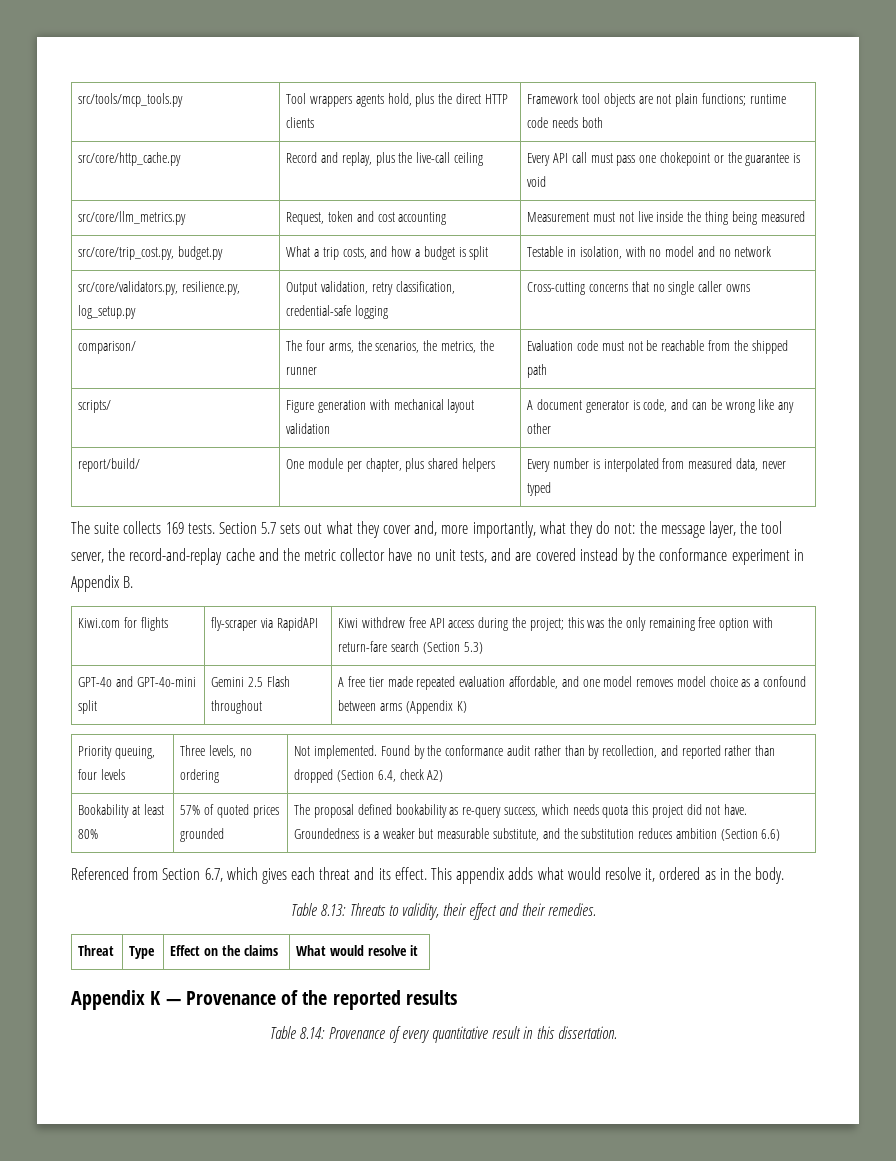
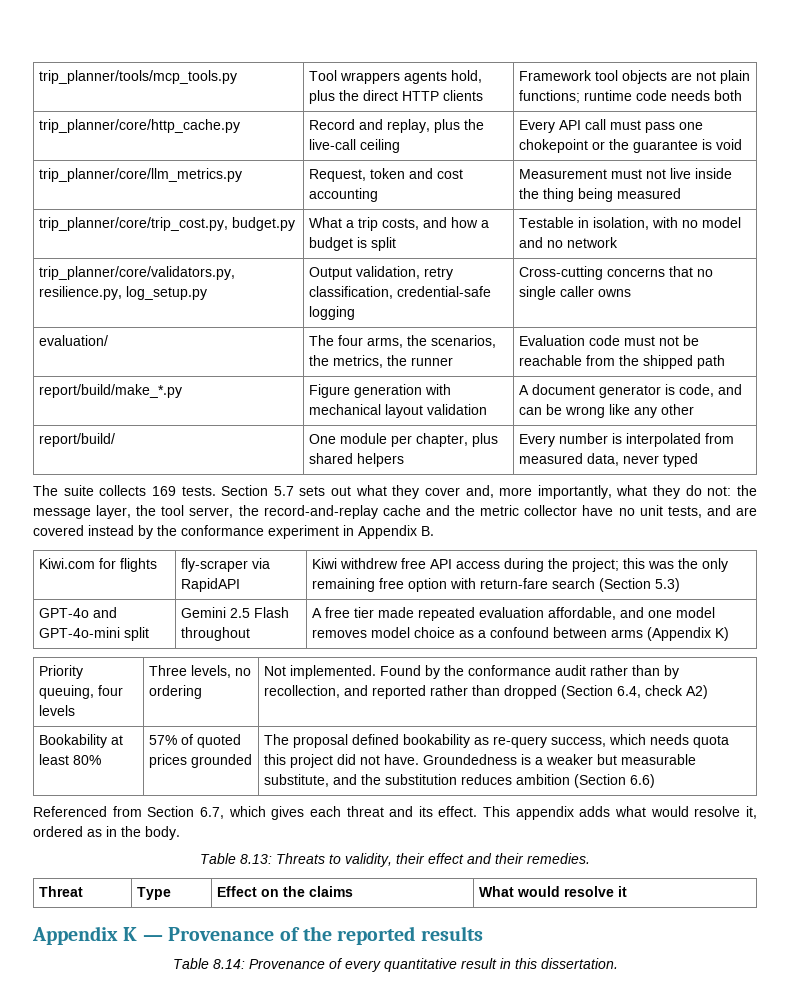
- src/tools/mcp_tools.py | Tool wrappers agents hold, plus the direct HTTP clients | Framework tool objects are not plain functions; runtime code needs both
+ trip_planner/tools/mcp_tools.py | Tool wrappers agents hold, plus the direct HTTP clients | Framework tool objects are not plain functions; runtime code needs both
- src/core/http_cache.py | Record and replay, plus the live-call ceiling | Every API call must pass one chokepoint or the guarantee is void
+ trip_planner/core/http_cache.py | Record and replay, plus the live-call ceiling | Every API call must pass one chokepoint or the guarantee is void
- src/core/llm_metrics.py | Request, token and cost accounting | Measurement must not live inside the thing being measured
+ trip_planner/core/llm_metrics.py | Request, token and cost accounting | Measurement must not live inside the thing being measured
- src/core/trip_cost.py, budget.py | What a trip costs, and how a budget is split | Testable in isolation, with no model and no network
+ trip_planner/core/trip_cost.py, budget.py | What a trip costs, and how a budget is split | Testable in isolation, with no model and no network
- src/core/validators.py, resilience.py, log_setup.py | Output validation, retry classification, credential-safe logging | Cross-cutting concerns that no single caller owns
+ trip_planner/core/validators.py, resilience.py, log_setup.py | Output validation, retry classification, credential-safe logging | Cross-cutting concerns that no single caller owns
- comparison/ | The four arms, the scenarios, the metrics, the runner | Evaluation code must not be reachable from the shipped path
+ evaluation/ | The four arms, the scenarios, the metrics, the runner | Evaluation code must not be reachable from the shipped path
- scripts/ | Figure generation with mechanical layout validation | A document generator is code, and can be wrong like any other
+ report/build/make_*.py | Figure generation with mechanical layout validation | A document generator is code, and can be wrong like any other

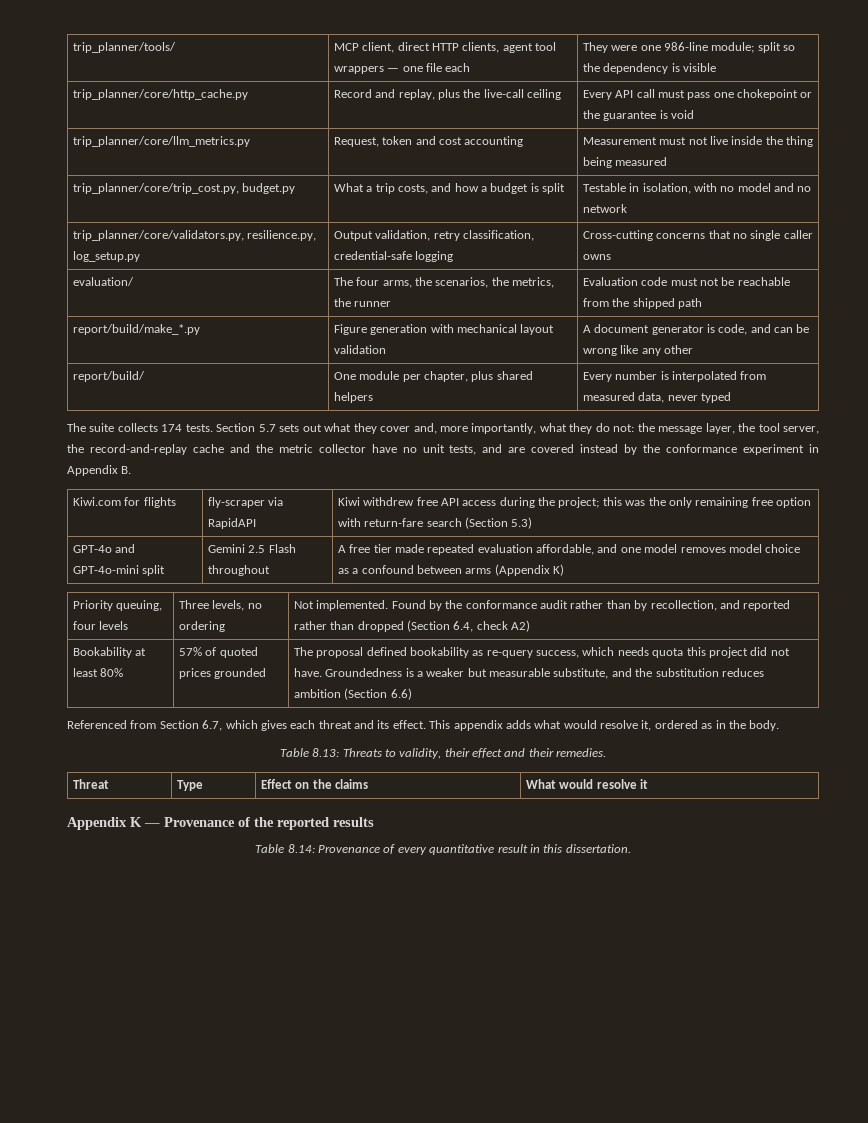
- trip_planner/tools/mcp_tools.py | Tool wrappers agents hold, plus the direct HTTP clients | Framework tool objects are not plain functions; runtime code needs both
+ trip_planner/tools/ | MCP client, direct HTTP clients, agent tool wrappers — one file each | They were one 986-line module; split so the dependency is visible
- The suite collects 169 tests.
+ The suite collects 174 tests.

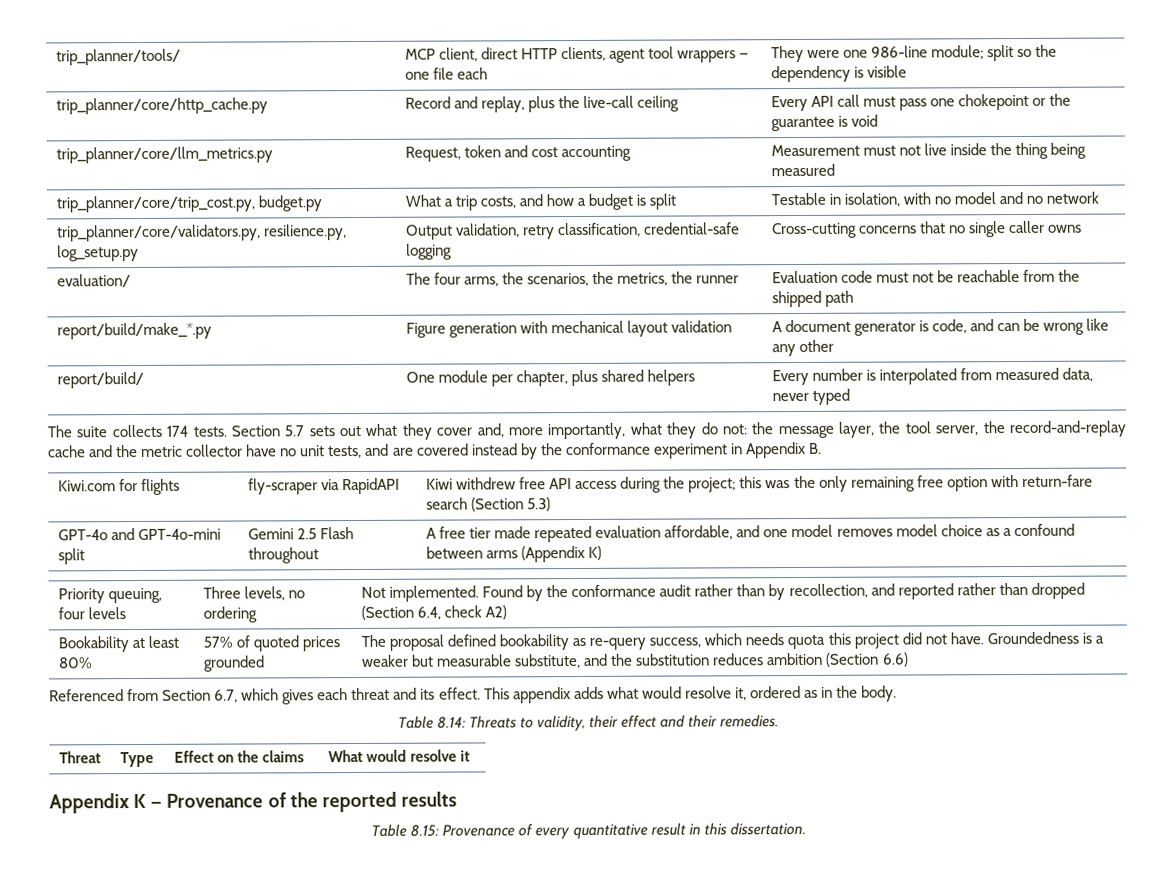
- Table 8.13: Threats to validity, their effect and their remedies.
+ Table 8.14: Threats to validity, their effect and their remedies.
- Table 8.14: Provenance of every quantitative result in this dissertation.
+ Table 8.15: Provenance of every quantitative result in this dissertation.

